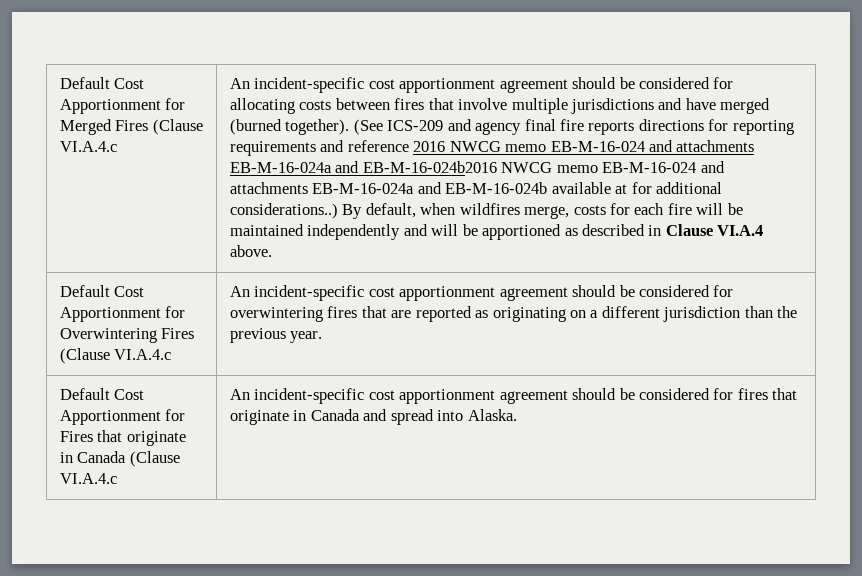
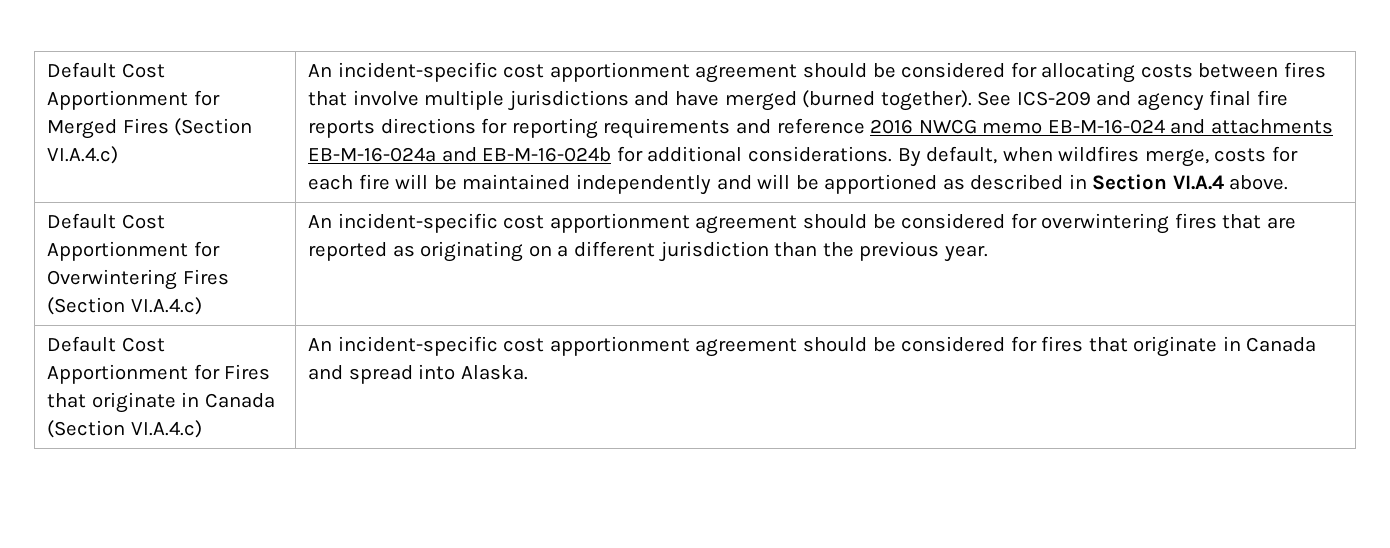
- Default Cost Apportionment for Merged Fires (Clause VI.A.4.c
+ Default Cost Apportionment for Merged Fires (Section VI.A.4.c)
- (See ICS-209 and agency final fire reports directions for reporting requirements and reference 2016 NWCG memo EB-M-16-024 and attachments EB-M-16-024a and EB-M-16-024b2016 NWCG memo EB-M-16-024 and attachments EB-M-16-024a and EB-M-16-024b available at for additional considerations..)
+ See ICS-209 and agency final fire reports directions for reporting requirements and reference 2016 NWCG memo EB-M-16-024 and attachments EB-M-16-024a and EB-M-16-024b for additional considerations.
- By default, when wildfires merge, costs for each fire will be maintained independently and will be apportioned as described in Clause VI.A.4 above.
+ By default, when wildfires merge, costs for each fire will be maintained independently and will be apportioned as described in Section VI.A.4 above.
- Default Cost Apportionment for Overwintering Fires (Clause VI.A.4.c | An incident-specific cost apportionment agreement should be considered for overwintering fires that are reported as originating on a different jurisdiction than the previous year.
+ Default Cost Apportionment for Overwintering Fires (Section VI.A.4.c) | An incident-specific cost apportionment agreement should be considered for overwintering fires that are reported as originating on a different jurisdiction than the previous year.
- Default Cost Apportionment for Fires that originate in Canada (Clause VI.A.4.c | An incident-specific cost apportionment agreement should be considered for fires that originate in Canada and spread into Alaska.
+ Default Cost Apportionment for Fires that originate in Canada (Section VI.A.4.c) | An incident-specific cost apportionment agreement should be considered for fires that originate in Canada and spread into Alaska.

